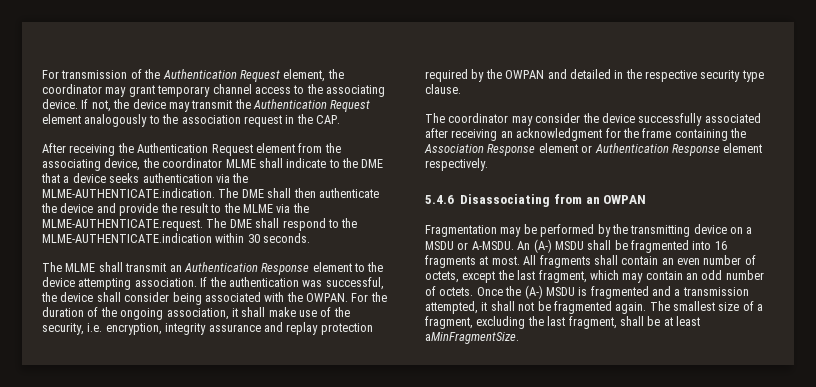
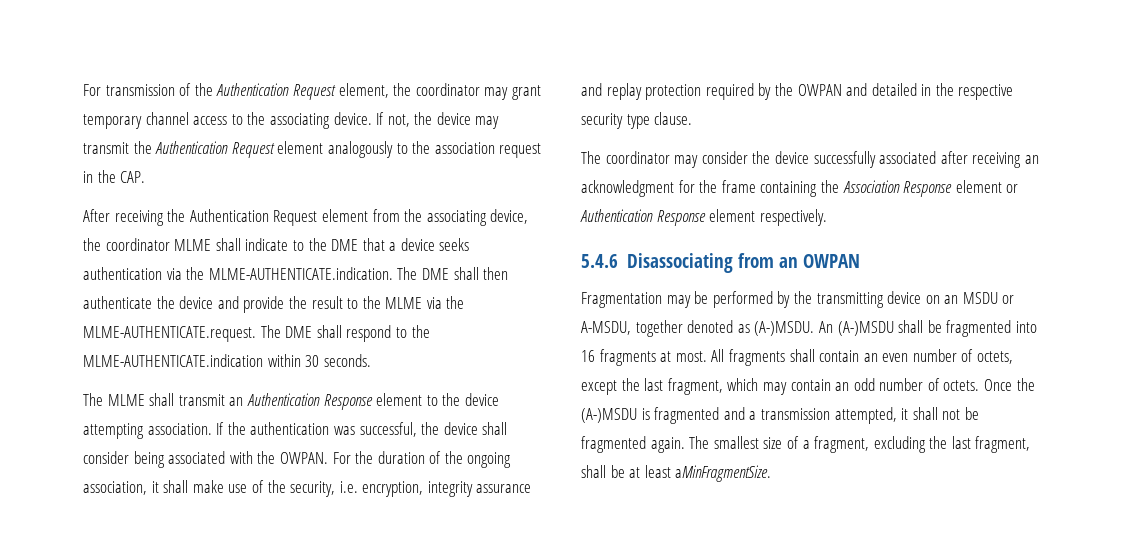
- Fragmentation may be performed by the transmitting device on a MSDU or A-MSDU. An (A-) MSDU shall be fragmented into 16 fragments at most.
+ Fragmentation may be performed by the transmitting device on an MSDU or A-MSDU, together denoted as (A-)MSDU. An (A-)MSDU shall be fragmented into 16 fragments at most.
- Once the (A-) MSDU is fragmented and a transmission attempted, it shall not be fragmented again.
+ Once the (A-)MSDU is fragmented and a transmission attempted, it shall not be fragmented again.

